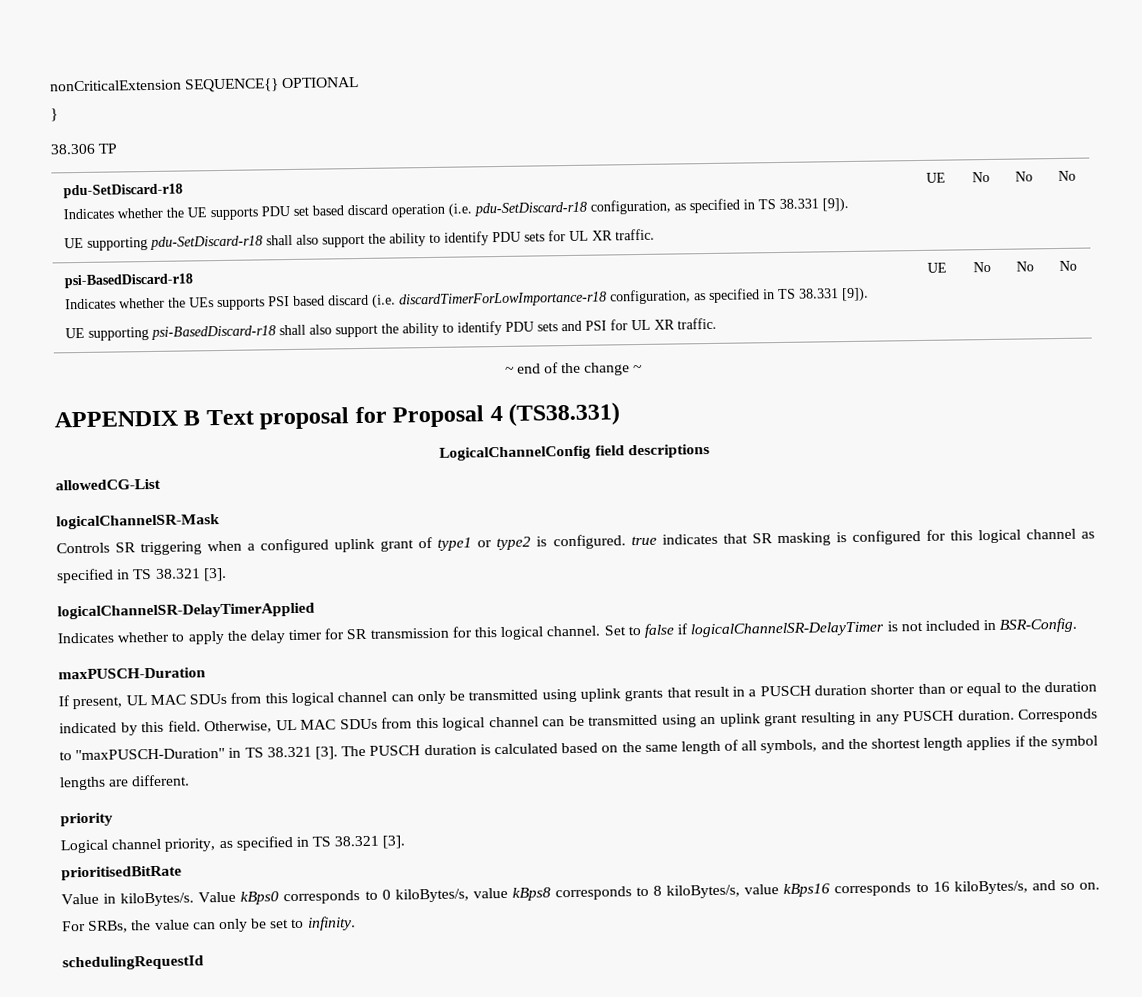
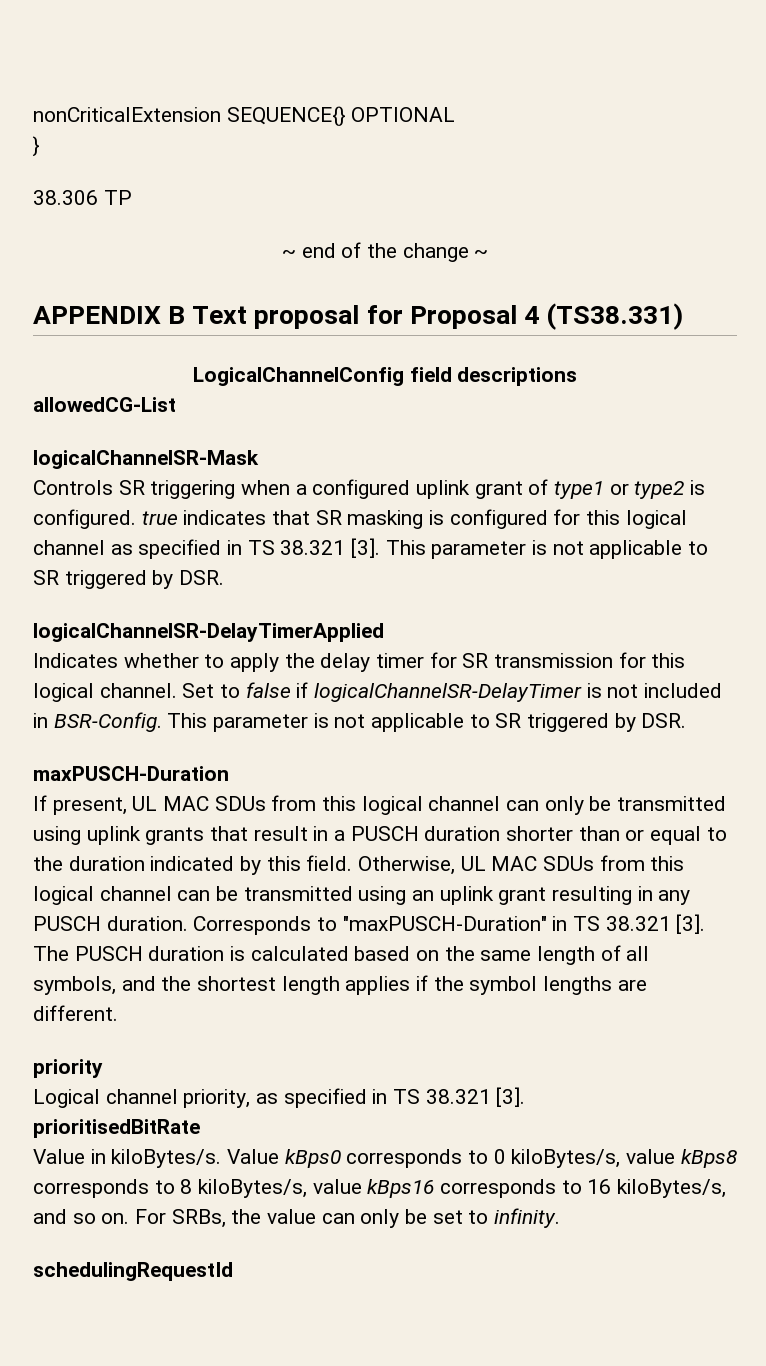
  38.306 TP
- pdu-SetDiscard-r18
- Indicates whether the UE supports PDU set based discard operation (i.e. pdu-SetDiscard-r18 configuration, as specified in TS 38.331 [9]).
- UE supporting pdu-SetDiscard-r18 shall also support the ability to identify PDU sets for UL XR traffic. | UE | No | No | No
- psi-BasedDiscard-r18
- Indicates whether the UEs supports PSI based discard (i.e. discardTimerForLowImportance-r18 configuration, as specified in TS 38.331 [9]).
- UE supporting psi-BasedDiscard-r18 shall also support the ability to identify PDU sets and PSI for UL XR traffic. | UE | No | No | No
- Controls SR triggering when a configured uplink grant of type1 or type2 is configured. true indicates that SR masking is configured for this logical channel as specified in TS 38.321 [3].
+ Controls SR triggering when a configured uplink grant of type1 or type2 is configured. true indicates that SR masking is configured for this logical channel as specified in TS 38.321 [3]. This parameter is not applicable to SR triggered by DSR.
- Set to false if logicalChannelSR-DelayTimer is not included in BSR-Config.
+ Set to false if logicalChannelSR-DelayTimer is not included in BSR-Config. This parameter is not applicable to SR triggered by DSR.

